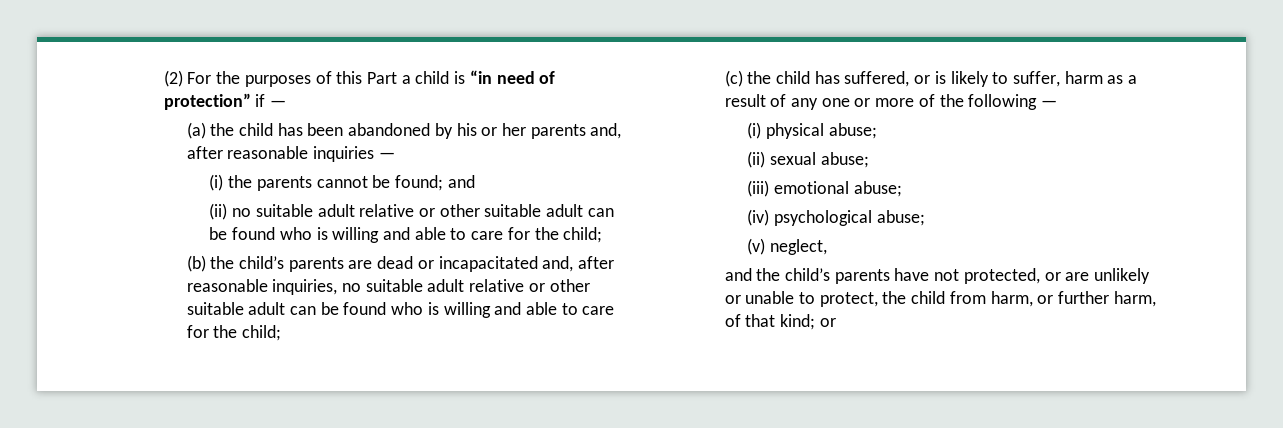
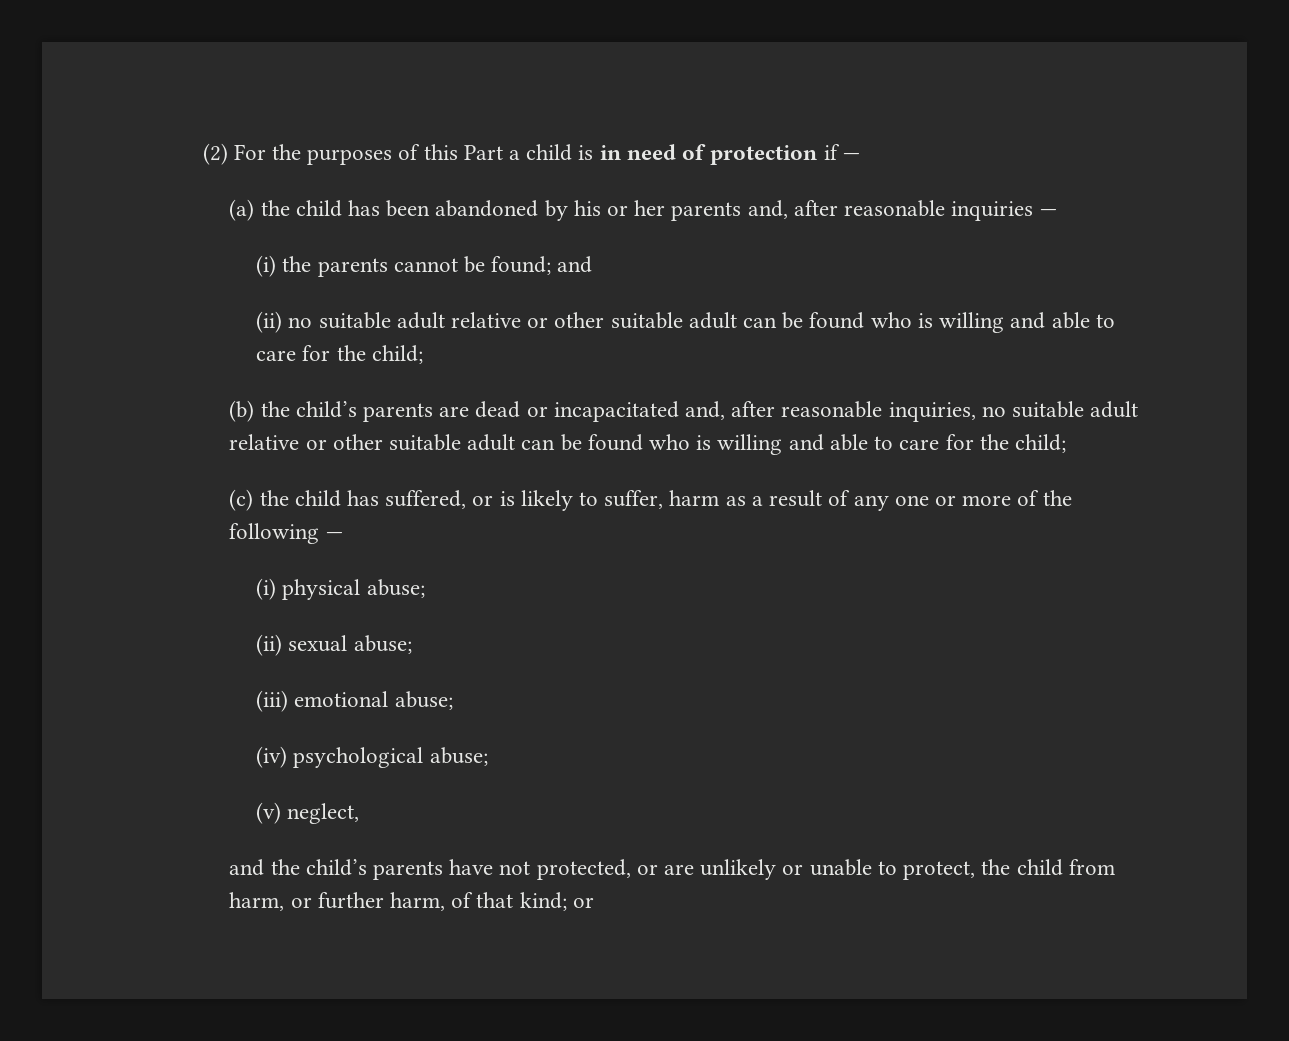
- (2) For the purposes of this Part a child is “in need of protection” if —
+ (2) For the purposes of this Part a child is in need of protection if —

